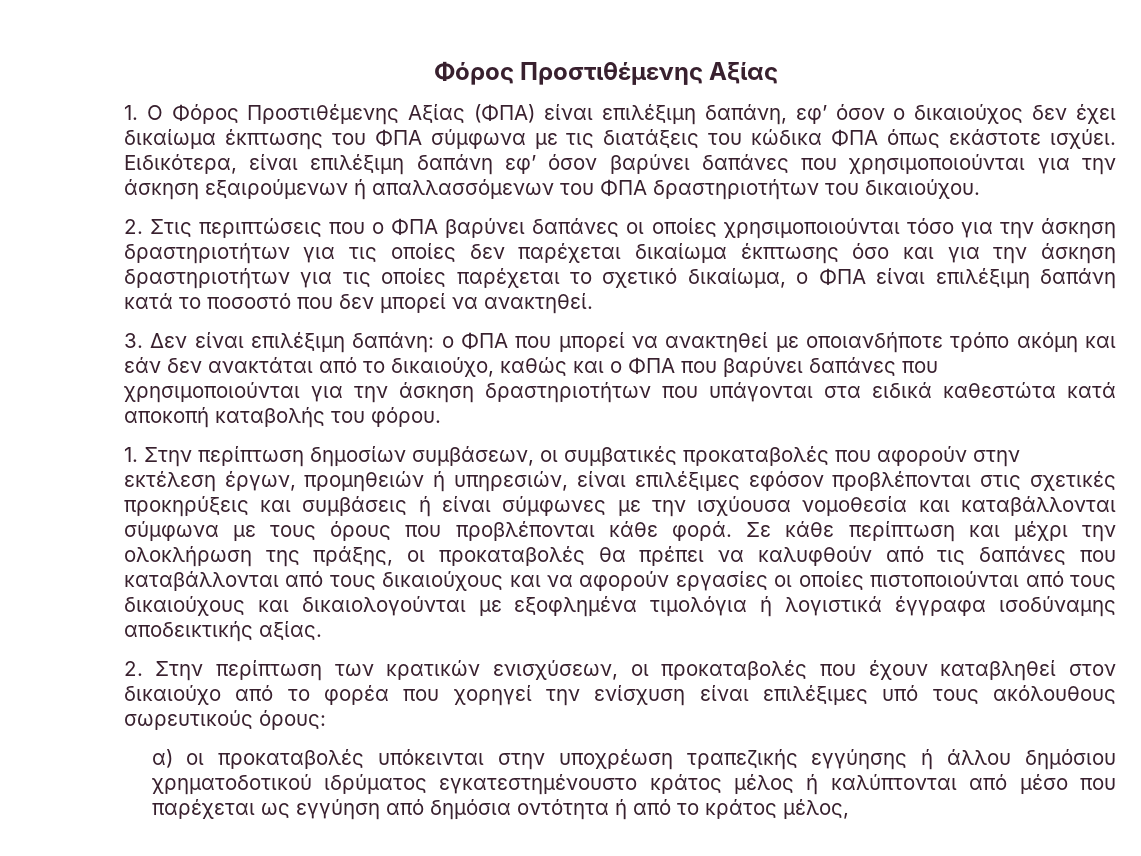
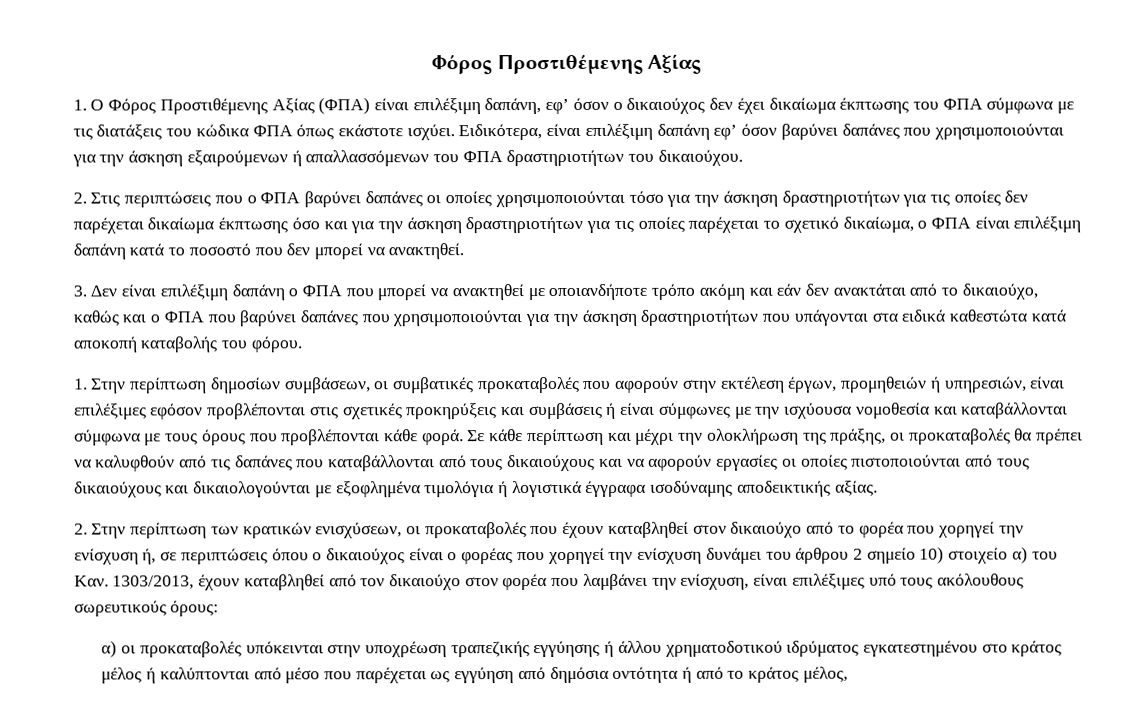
- 3. Δεν είναι επιλέξιμη δαπάνη: ο ΦΠΑ που μπορεί να ανακτηθεί με οποιανδήποτε τρόπο ακόμη και εάν δεν ανακτάται από το δικαιούχο, καθώς και ο ΦΠΑ που βαρύνει δαπάνες που χρησιμοποιούνται για την άσκηση δραστηριοτήτων που υπάγονται στα ειδικά καθεστώτα κατά αποκοπή καταβολής του φόρου.
+ 3. Δεν είναι επιλέξιμη δαπάνη ο ΦΠΑ που μπορεί να ανακτηθεί με οποιανδήποτε τρόπο ακόμη και εάν δεν ανακτάται από το δικαιούχο, καθώς και ο ΦΠΑ που βαρύνει δαπάνες που χρησιμοποιούνται για την άσκηση δραστηριοτήτων που υπάγονται στα ειδικά καθεστώτα κατά αποκοπή καταβολής του φόρου.
- 2. Στην περίπτωση των κρατικών ενισχύσεων, οι προκαταβολές που έχουν καταβληθεί στον δικαιούχο από το φορέα που χορηγεί την ενίσχυση είναι επιλέξιμες υπό τους ακόλουθους σωρευτικούς όρους:
+ 2. Στην περίπτωση των κρατικών ενισχύσεων, οι προκαταβολές που έχουν καταβληθεί στον δικαιούχο από το φορέα που χορηγεί την ενίσχυση ή, σε περιπτώσεις όπου ο δικαιούχος είναι ο φορέας που χορηγεί την ενίσχυση δυνάμει του άρθρου 2 σημείο 10) στοιχείο α) του Καν. 1303/2013, έχουν καταβληθεί από τον δικαιούχο στον φορέα που λαμβάνει την ενίσχυση, είναι επιλέξιμες υπό τους ακόλουθους σωρευτικούς όρους:
- α) οι προκαταβολές υπόκεινται στην υποχρέωση τραπεζικής εγγύησης ή άλλου δημόσιου χρηματοδοτικού ιδρύματος εγκατεστημένουστο κράτος μέλος ή καλύπτονται από μέσο που παρέχεται ως εγγύηση από δημόσια οντότητα ή από το κράτος μέλος,
+ α) οι προκαταβολές υπόκεινται στην υποχρέωση τραπεζικής εγγύησης ή άλλου χρηματοδοτικού ιδρύματος εγκατεστημένου στο κράτος μέλος ή καλύπτονται από μέσο που παρέχεται ως εγγύηση από δημόσια οντότητα ή από το κράτος μέλος,

